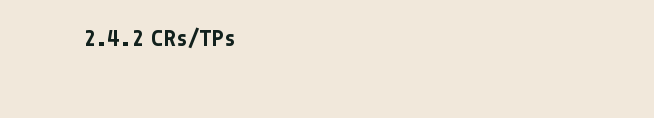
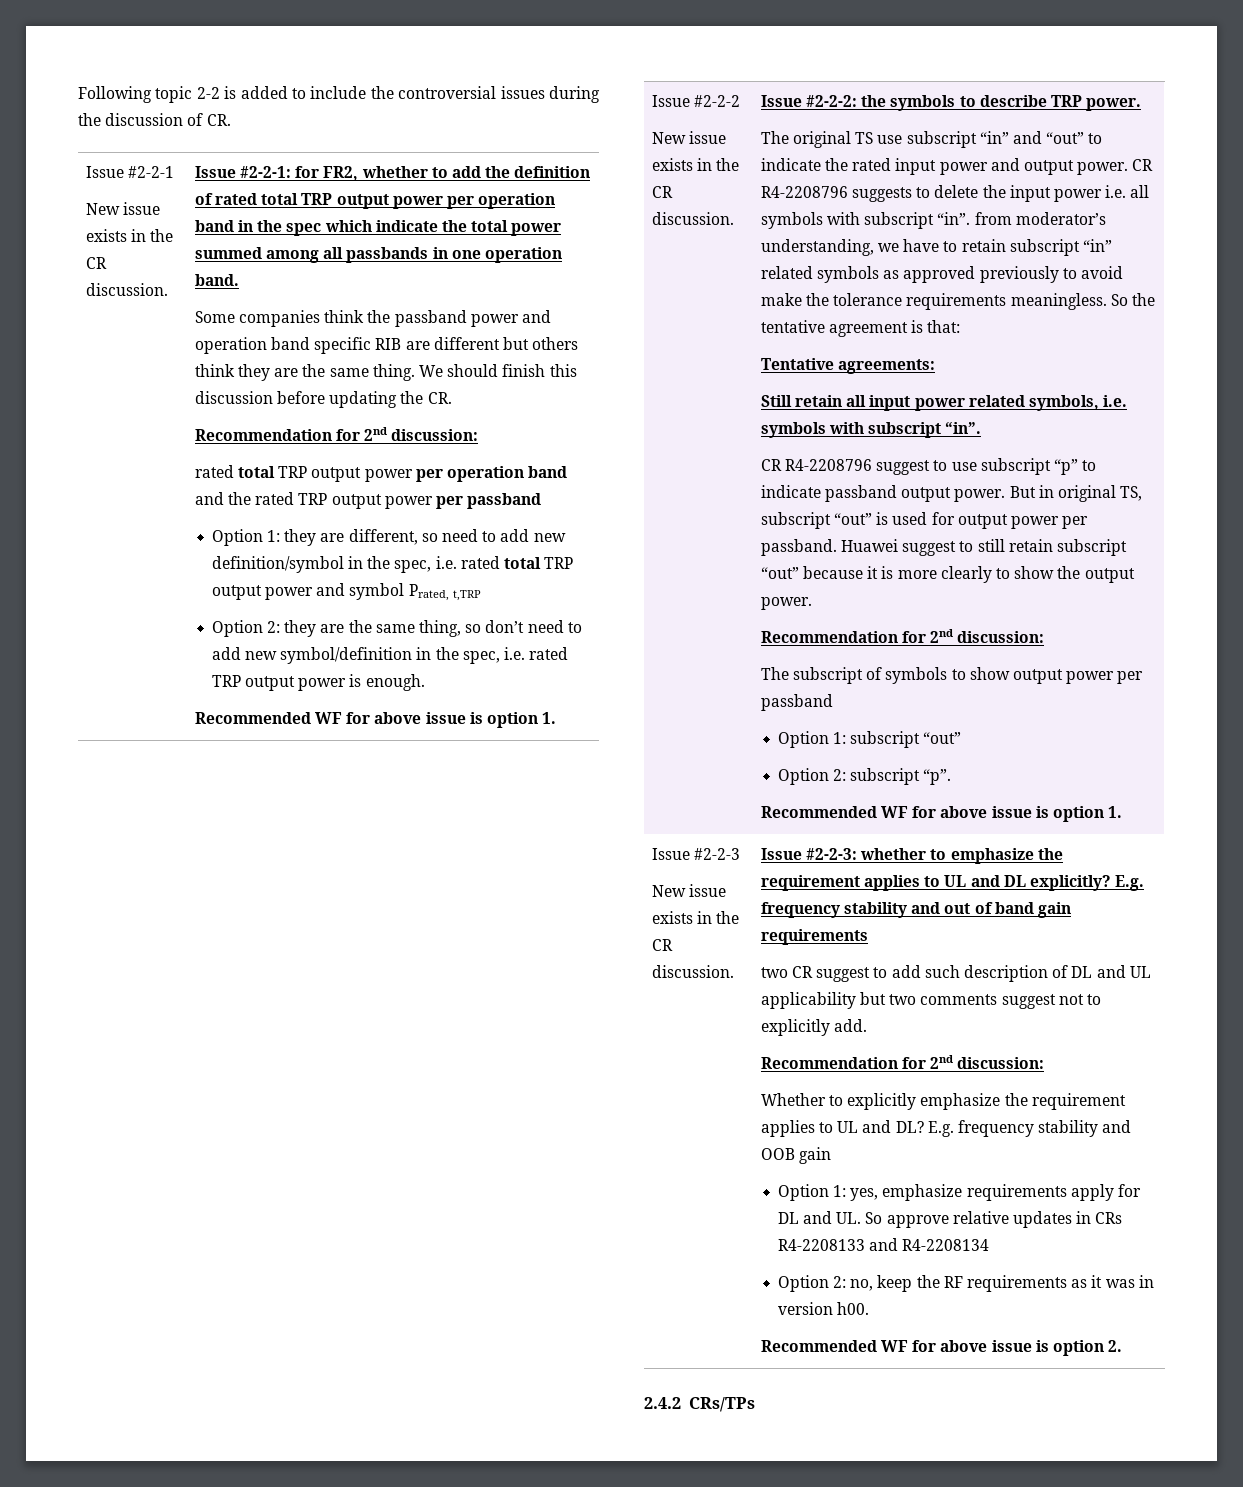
+ Following topic 2-2 is added to include the controversial issues during the discussion of CR.
+ Issue #2-2-1
+ New issue exists in the CR discussion. | Issue #2-2-1: for FR2, whether to add the definition of rated total TRP output power per operation band in the spec which indicate the total power summed among all passbands in one operation band.
+ Some companies think the passband power and operation band specific RIB are different but others think they are the same thing. We should finish this discussion before updating the CR.
+ Recommendation for 2nd discussion:
+ rated total TRP output power per operation band and the rated TRP output power per passband
+ Option 1: they are different, so need to add new definition/symbol in the spec, i.e. rated total TRP output power and symbol Prated, t,TRP
+ Option 2: they are the same thing, so don’t need to add new symbol/definition in the spec, i.e. rated TRP output power is enough.
+ Recommended WF for above issue is option 1.
+ Issue #2-2-2
+ New issue exists in the CR discussion. | Issue #2-2-2: the symbols to describe TRP power.
+ The original TS use subscript “in” and “out” to indicate the rated input power and output power. CR R4-2208796 suggests to delete the input power i.e. all symbols with subscript “in”. from moderator’s understanding, we have to retain subscript “in” related symbols as approved previously to avoid make the tolerance requirements meaningless. So the tentative agreement is that:
+ Tentative agreements:
+ Still retain all input power related symbols, i.e. symbols with subscript “in”.
+ CR R4-2208796 suggest to use subscript “p” to indicate passband output power. But in original TS, subscript “out” is used for output power per passband. Huawei suggest to still retain subscript “out” because it is more clearly to show the output power.
+ Recommendation for 2nd discussion:
+ The subscript of symbols to show output power per passband
+ Option 1: subscript “out”
+ Option 2: subscript “p”.
+ Recommended WF for above issue is option 1.
+ Issue #2-2-3
+ New issue exists in the CR discussion. | Issue #2-2-3: whether to emphasize the requirement applies to UL and DL explicitly? E.g. frequency stability and out of band gain requirements
+ two CR suggest to add such description of DL and UL applicability but two comments suggest not to explicitly add.
+ Recommendation for 2nd discussion:
+ Whether to explicitly emphasize the requirement applies to UL and DL? E.g. frequency stability and OOB gain
+ Option 1: yes, emphasize requirements apply for DL and UL. So approve relative updates in CRs R4-2208133 and R4-2208134
+ Option 2: no, keep the RF requirements as it was in version h00.
+ Recommended WF for above issue is option 2.

